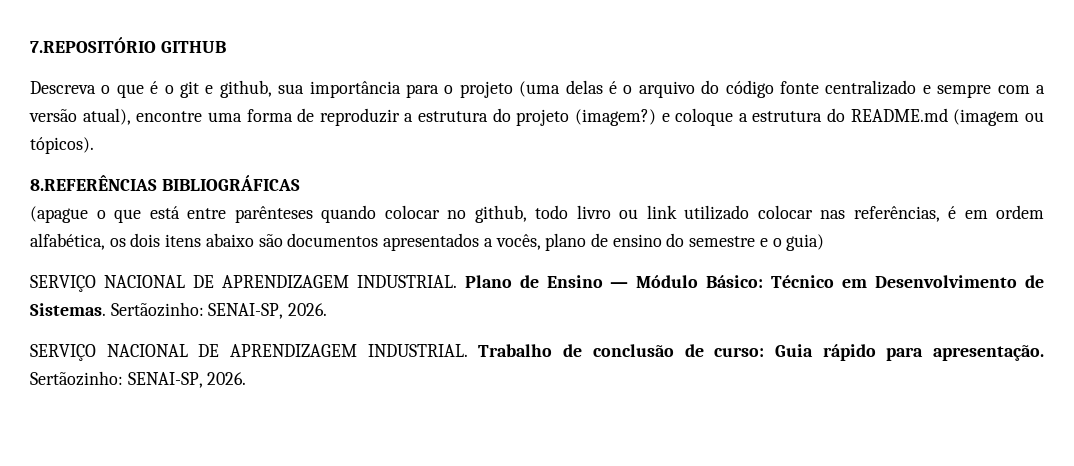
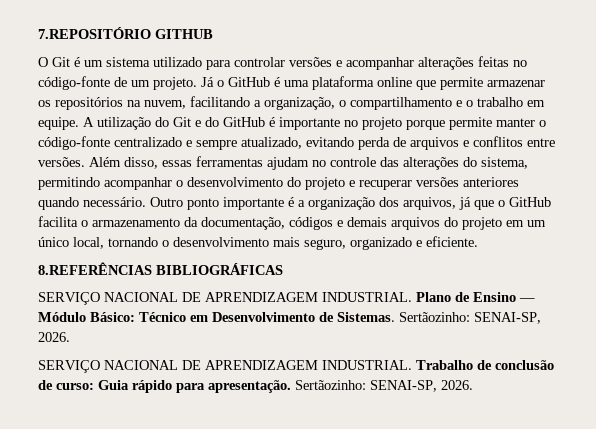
- Descreva o que é o git e github, sua importância para o projeto (uma delas é o arquivo do código fonte centralizado e sempre com a versão atual), encontre uma forma de reproduzir a estrutura do projeto (imagem?) e coloque a estrutura do README.md (imagem ou tópicos).
+ O Git é um sistema utilizado para controlar versões e acompanhar alterações feitas no código-fonte de um projeto. Já o GitHub é uma plataforma online que permite armazenar os repositórios na nuvem, facilitando a organização, o compartilhamento e o trabalho em equipe. A utilização do Git e do GitHub é importante no projeto porque permite manter o código-fonte centralizado e sempre atualizado, evitando perda de arquivos e conflitos entre versões. Além disso, essas ferramentas ajudam no controle das alterações do sistema, permitindo acompanhar o desenvolvimento do projeto e recuperar versões anteriores quando necessário. Outro ponto importante é a organização dos arquivos, já que o GitHub facilita o armazenamento da documentação, códigos e demais arquivos do projeto em um único local, tornando o desenvolvimento mais seguro, organizado e eficiente.
  8.REFERÊNCIAS BIBLIOGRÁFICAS
- (apague o que está entre parênteses quando colocar no github, todo livro ou link utilizado colocar nas referências, é em ordem alfabética, os dois itens abaixo são documentos apresentados a vocês, plano de ensino do semestre e o guia)

